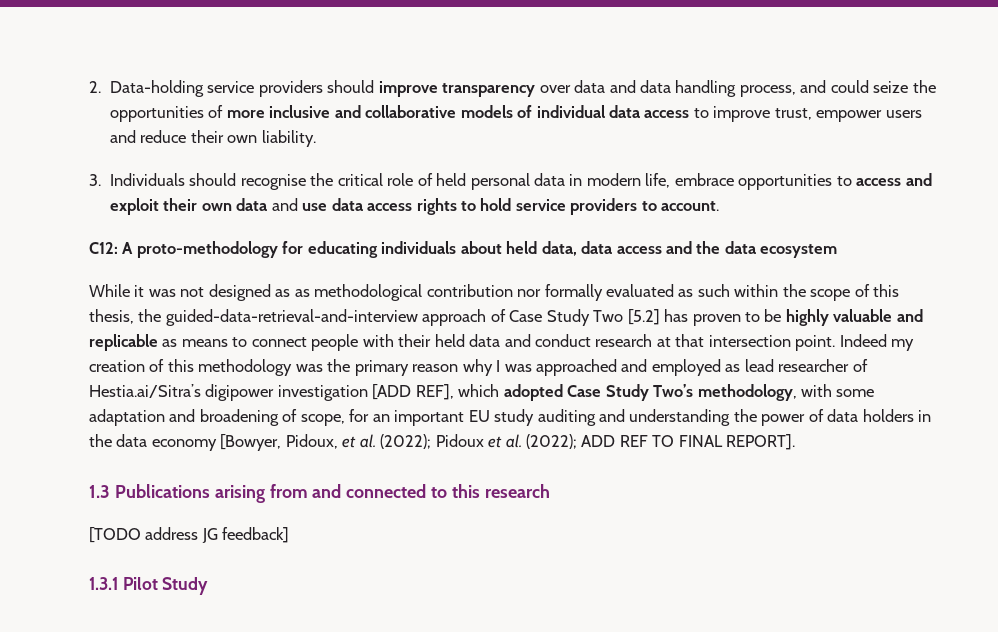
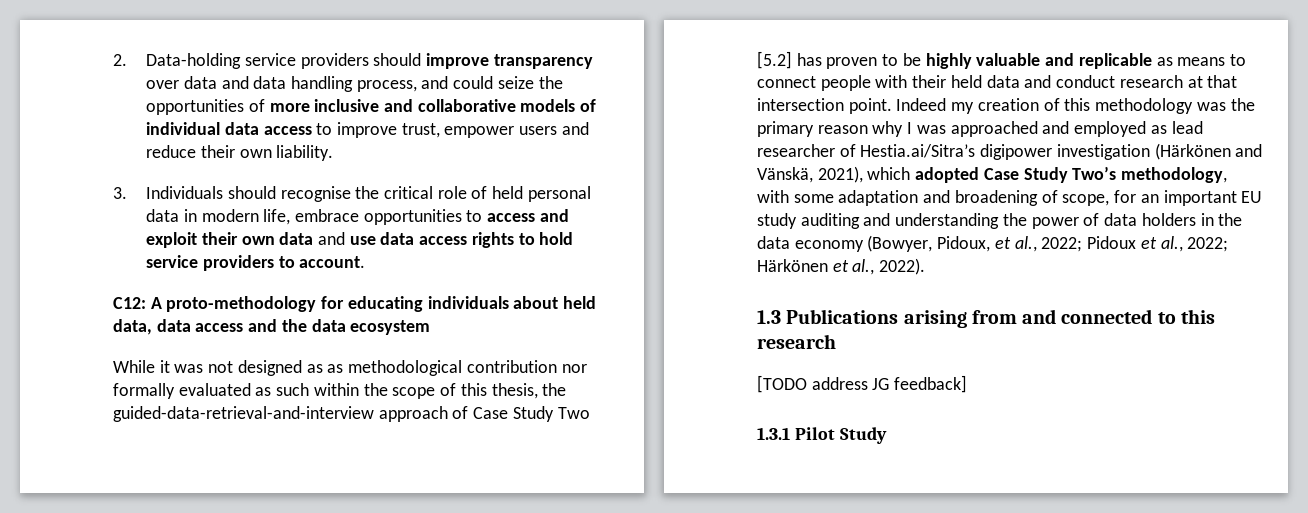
- Indeed my creation of this methodology was the primary reason why I was approached and employed as lead researcher of Hestia.ai/Sitra’s digipower investigation [ADD REF], which adopted Case Study Two’s methodology, with some adaptation and broadening of scope, for an important EU study auditing and understanding the power of data holders in the data economy [Bowyer, Pidoux, et al. (2022); Pidoux et al. (2022); ADD REF TO FINAL REPORT].
+ Indeed my creation of this methodology was the primary reason why I was approached and employed as lead researcher of Hestia.ai/Sitra’s digipower investigation (Härkönen and Vänskä, 2021), which adopted Case Study Two’s methodology, with some adaptation and broadening of scope, for an important EU study auditing and understanding the power of data holders in the data economy (Bowyer, Pidoux, et al., 2022; Pidoux et al., 2022; Härkönen et al., 2022).

